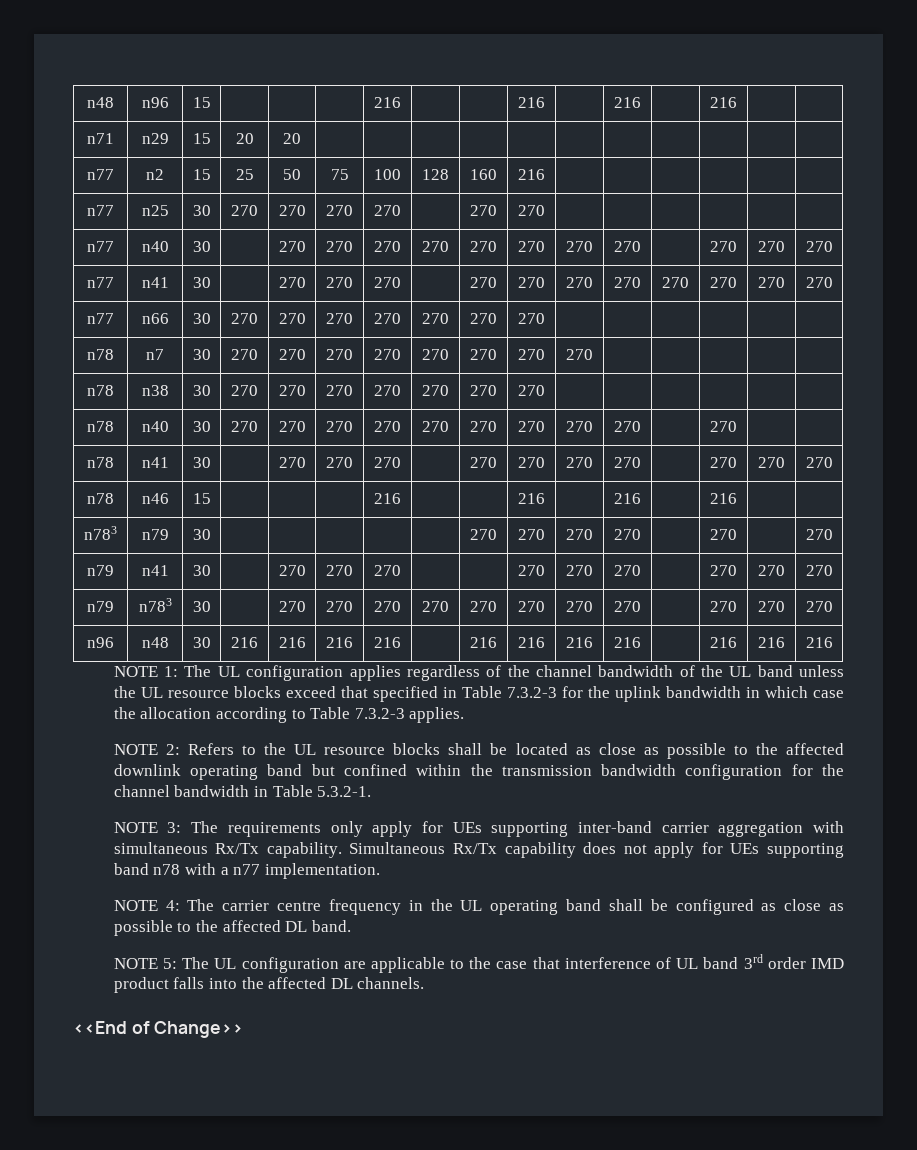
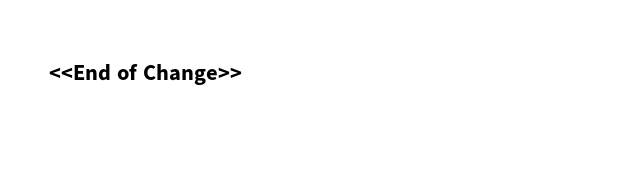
- n48 | n96 | 15 | | | | 216 | | | 216 | | 216 | | 216 | |
- n71 | n29 | 15 | 20 | 20 | | | | | | | | | | |
- n77 | n2 | 15 | 25 | 50 | 75 | 100 | 128 | 160 | 216 | | | | | |
- n77 | n25 | 30 | 270 | 270 | 270 | 270 | | 270 | 270 | | | | | |
- n77 | n40 | 30 | | 270 | 270 | 270 | 270 | 270 | 270 | 270 | 270 | | 270 | 270 | 270
- n77 | n41 | 30 | | 270 | 270 | 270 | | 270 | 270 | 270 | 270 | 270 | 270 | 270 | 270
- n77 | n66 | 30 | 270 | 270 | 270 | 270 | 270 | 270 | 270 | | | | | |
- n78 | n7 | 30 | 270 | 270 | 270 | 270 | 270 | 270 | 270 | 270 | | | | |
- n78 | n38 | 30 | 270 | 270 | 270 | 270 | 270 | 270 | 270 | | | | | |
- n78 | n40 | 30 | 270 | 270 | 270 | 270 | 270 | 270 | 270 | 270 | 270 | | 270 | |
- n78 | n41 | 30 | | 270 | 270 | 270 | | 270 | 270 | 270 | 270 | | 270 | 270 | 270
- n78 | n46 | 15 | | | | 216 | | | 216 | | 216 | | 216 | |
- n783 | n79 | 30 | | | | | | 270 | 270 | 270 | 270 | | 270 | | 270
- n79 | n41 | 30 | | 270 | 270 | 270 | | | 270 | 270 | 270 | | 270 | 270 | 270
- n79 | n783 | 30 | | 270 | 270 | 270 | 270 | 270 | 270 | 270 | 270 | | 270 | 270 | 270
- n96 | n48 | 30 | 216 | 216 | 216 | 216 | | 216 | 216 | 216 | 216 | | 216 | 216 | 216
- NOTE 1: The UL configuration applies regardless of the channel bandwidth of the UL band unless the UL resource blocks exceed that specified in Table 7.3.2-3 for the uplink bandwidth in which case the allocation according to Table 7.3.2-3 applies.
- NOTE 2: Refers to the UL resource blocks shall be located as close as possible to the affected downlink operating band but confined within the transmission bandwidth configuration for the channel bandwidth in Table 5.3.2-1.
- NOTE 3: The requirements only apply for UEs supporting inter-band carrier aggregation with simultaneous Rx/Tx capability. Simultaneous Rx/Tx capability does not apply for UEs supporting band n78 with a n77 implementation.
- NOTE 4: The carrier centre frequency in the UL operating band shall be configured as close as possible to the affected DL band.
- NOTE 5: The UL configuration are applicable to the case that interference of UL band 3rd order IMD product falls into the affected DL channels.

